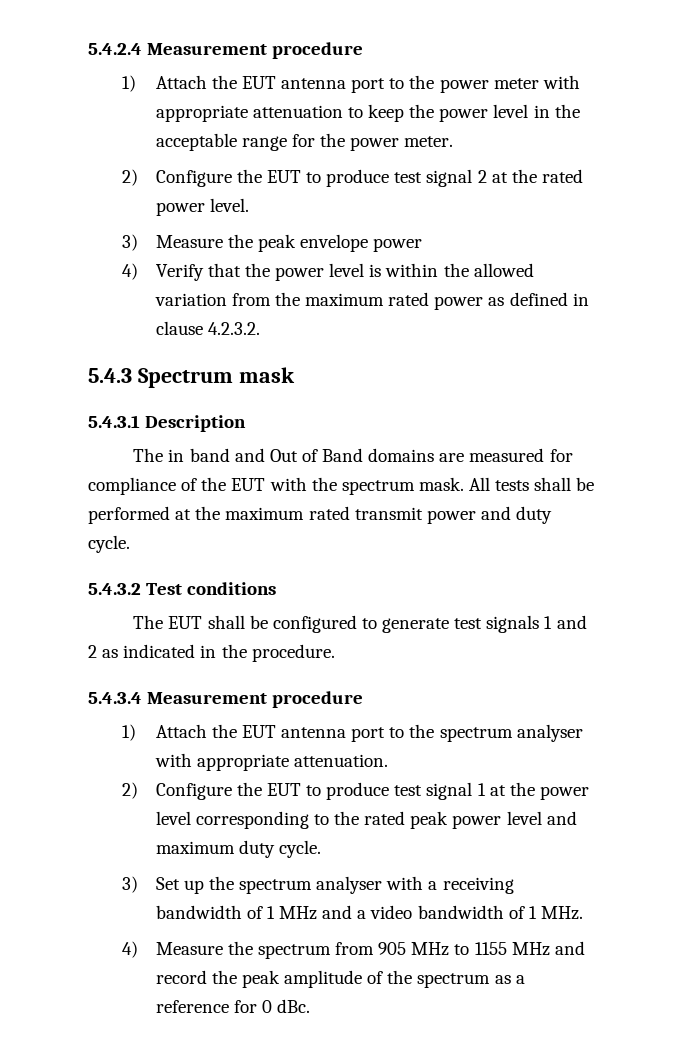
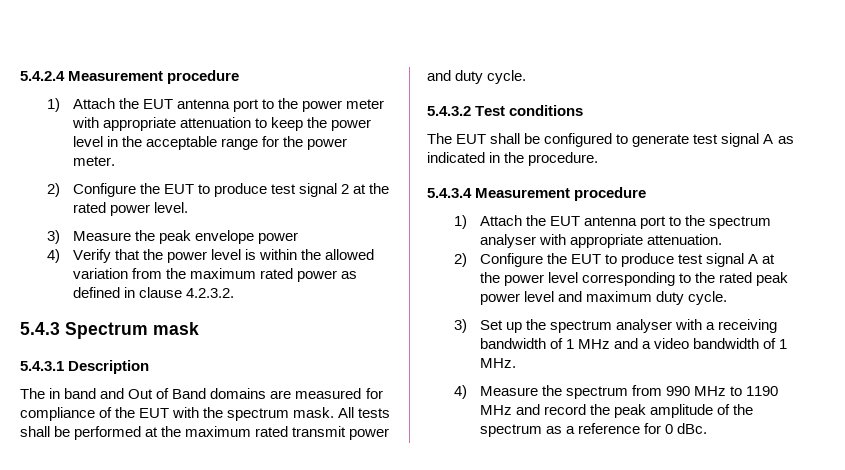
- The EUT shall be configured to generate test signals 1 and 2 as indicated in the procedure.
+ The EUT shall be configured to generate test signal A as indicated in the procedure.
- 2) Configure the EUT to produce test signal 1 at the power level corresponding to the rated peak power level and maximum duty cycle.
+ 2) Configure the EUT to produce test signal A at the power level corresponding to the rated peak power level and maximum duty cycle.
- 4) Measure the spectrum from 905 MHz to 1155 MHz and record the peak amplitude of the spectrum as a reference for 0 dBc.
+ 4) Measure the spectrum from 990 MHz to 1190 MHz and record the peak amplitude of the spectrum as a reference for 0 dBc.

